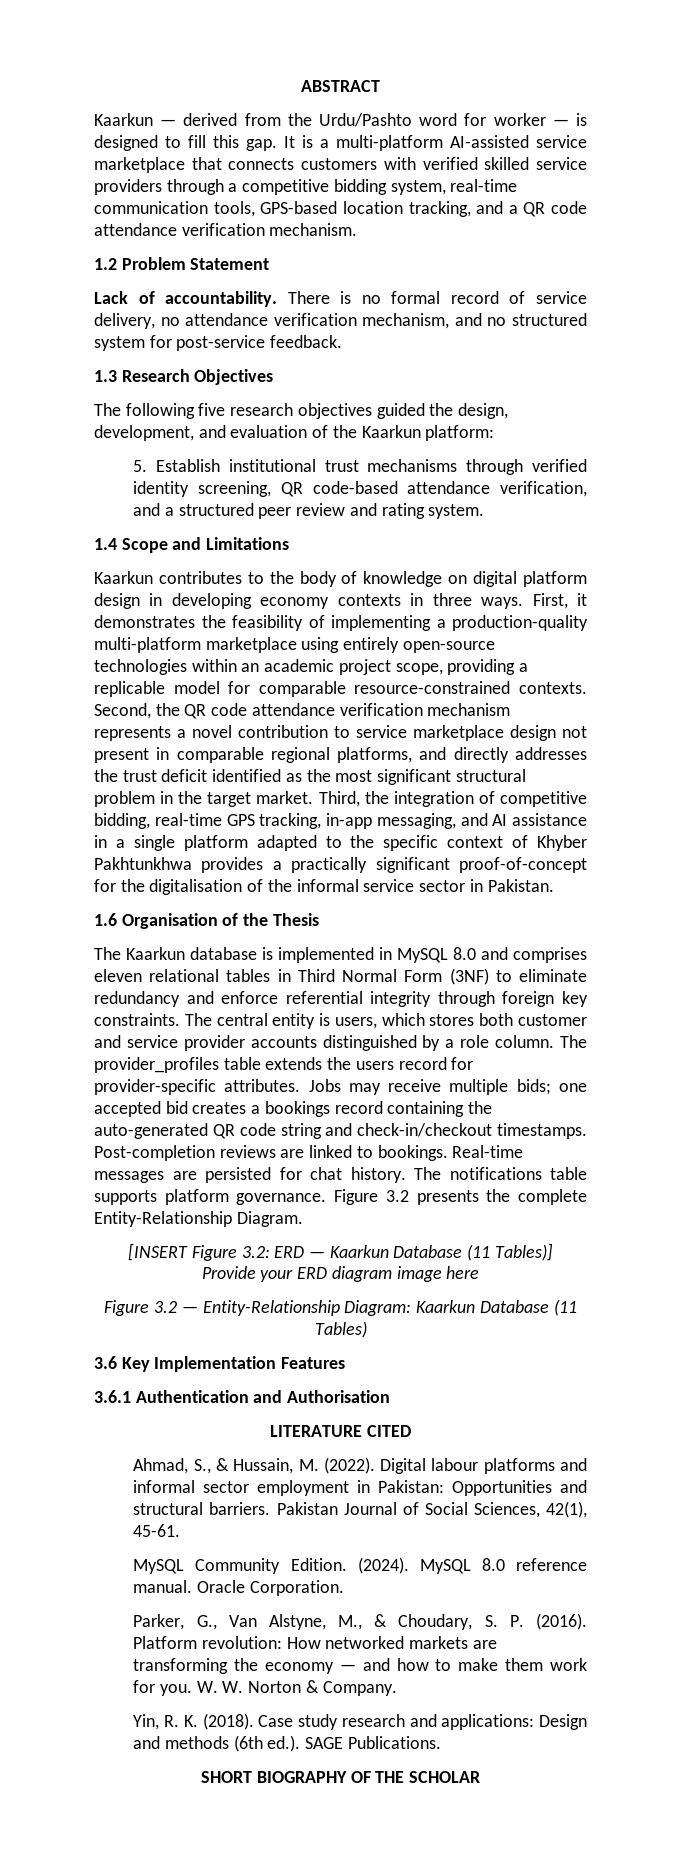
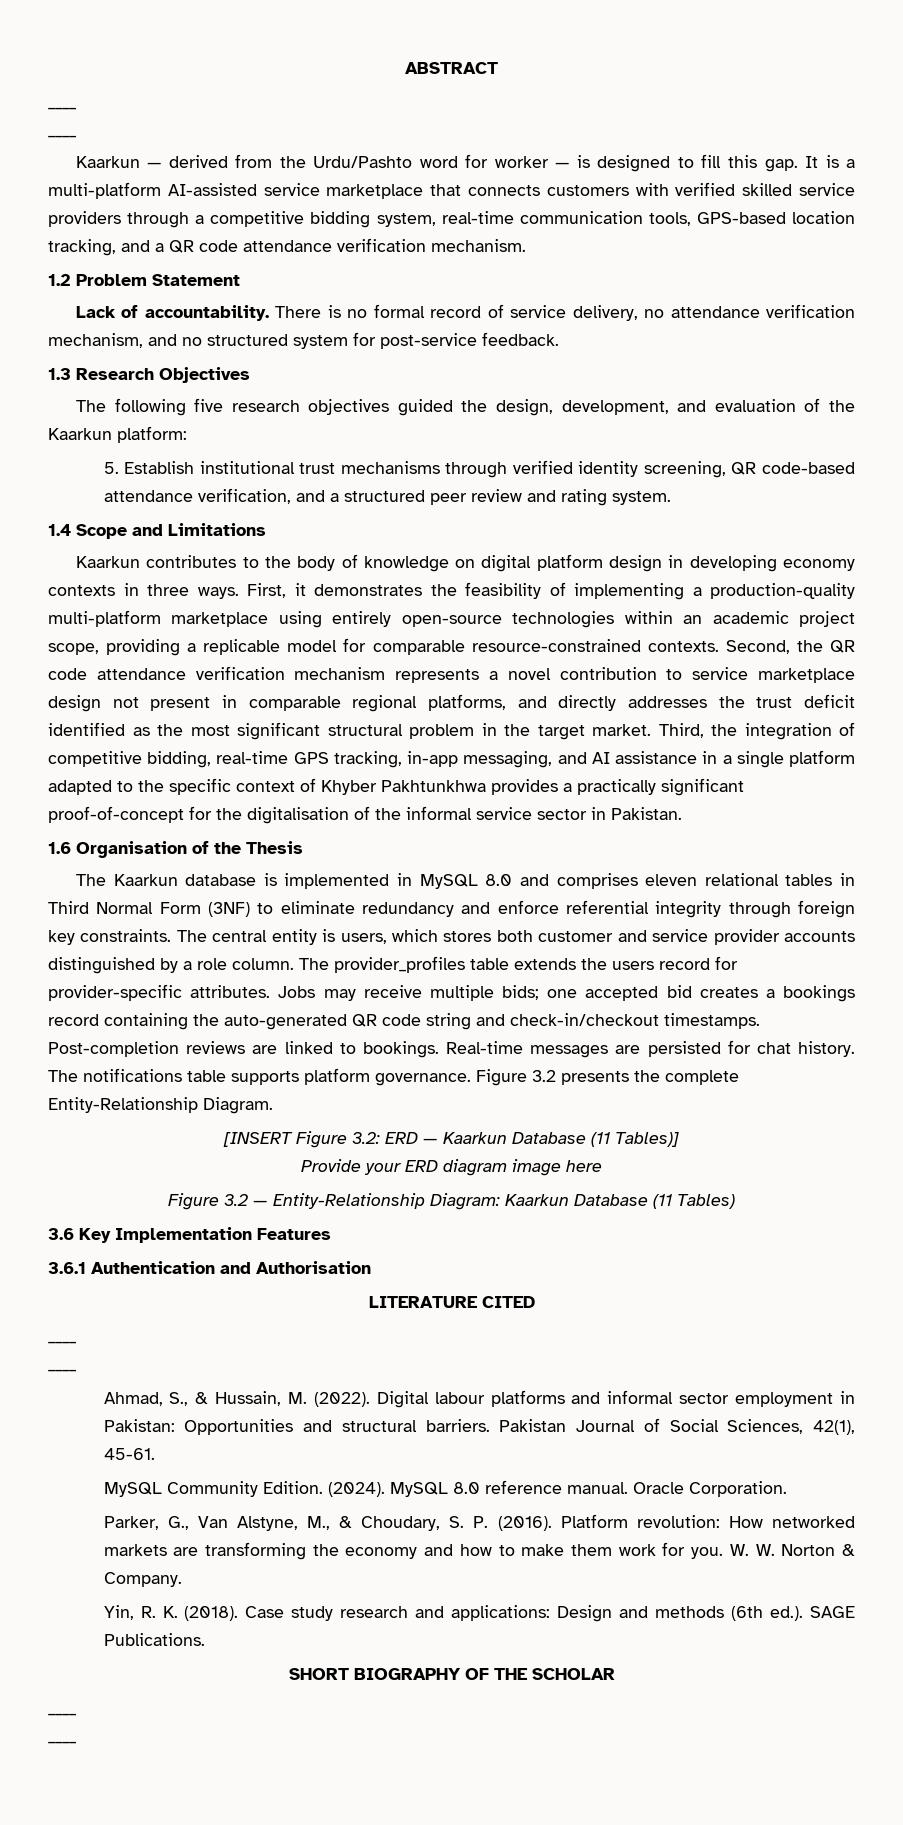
  ABSTRACT
+ ____
+ ____
  LITERATURE CITED
+ ____
+ ____
- Platform revolution: How networked markets are transforming the economy — and how to make them work for you.
+ Platform revolution: How networked markets are transforming the economy and how to make them work for you.
  SHORT BIOGRAPHY OF THE SCHOLAR
+ ____
+ ____

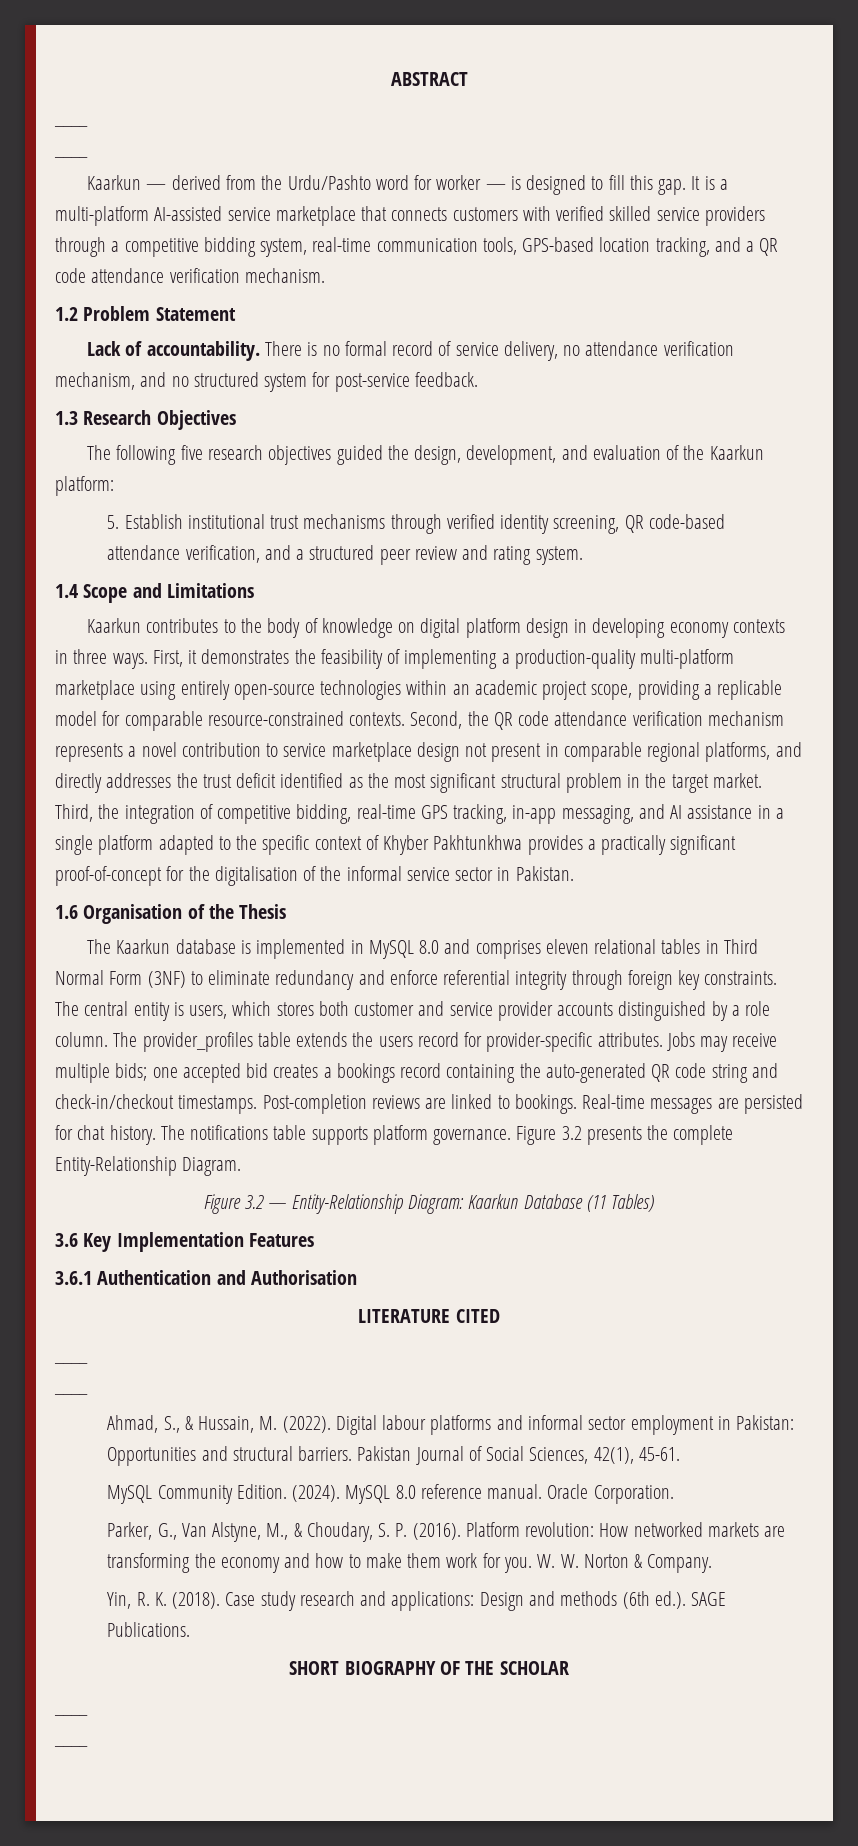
- [INSERT Figure 3.2: ERD — Kaarkun Database (11 Tables)]
- Provide your ERD diagram image here

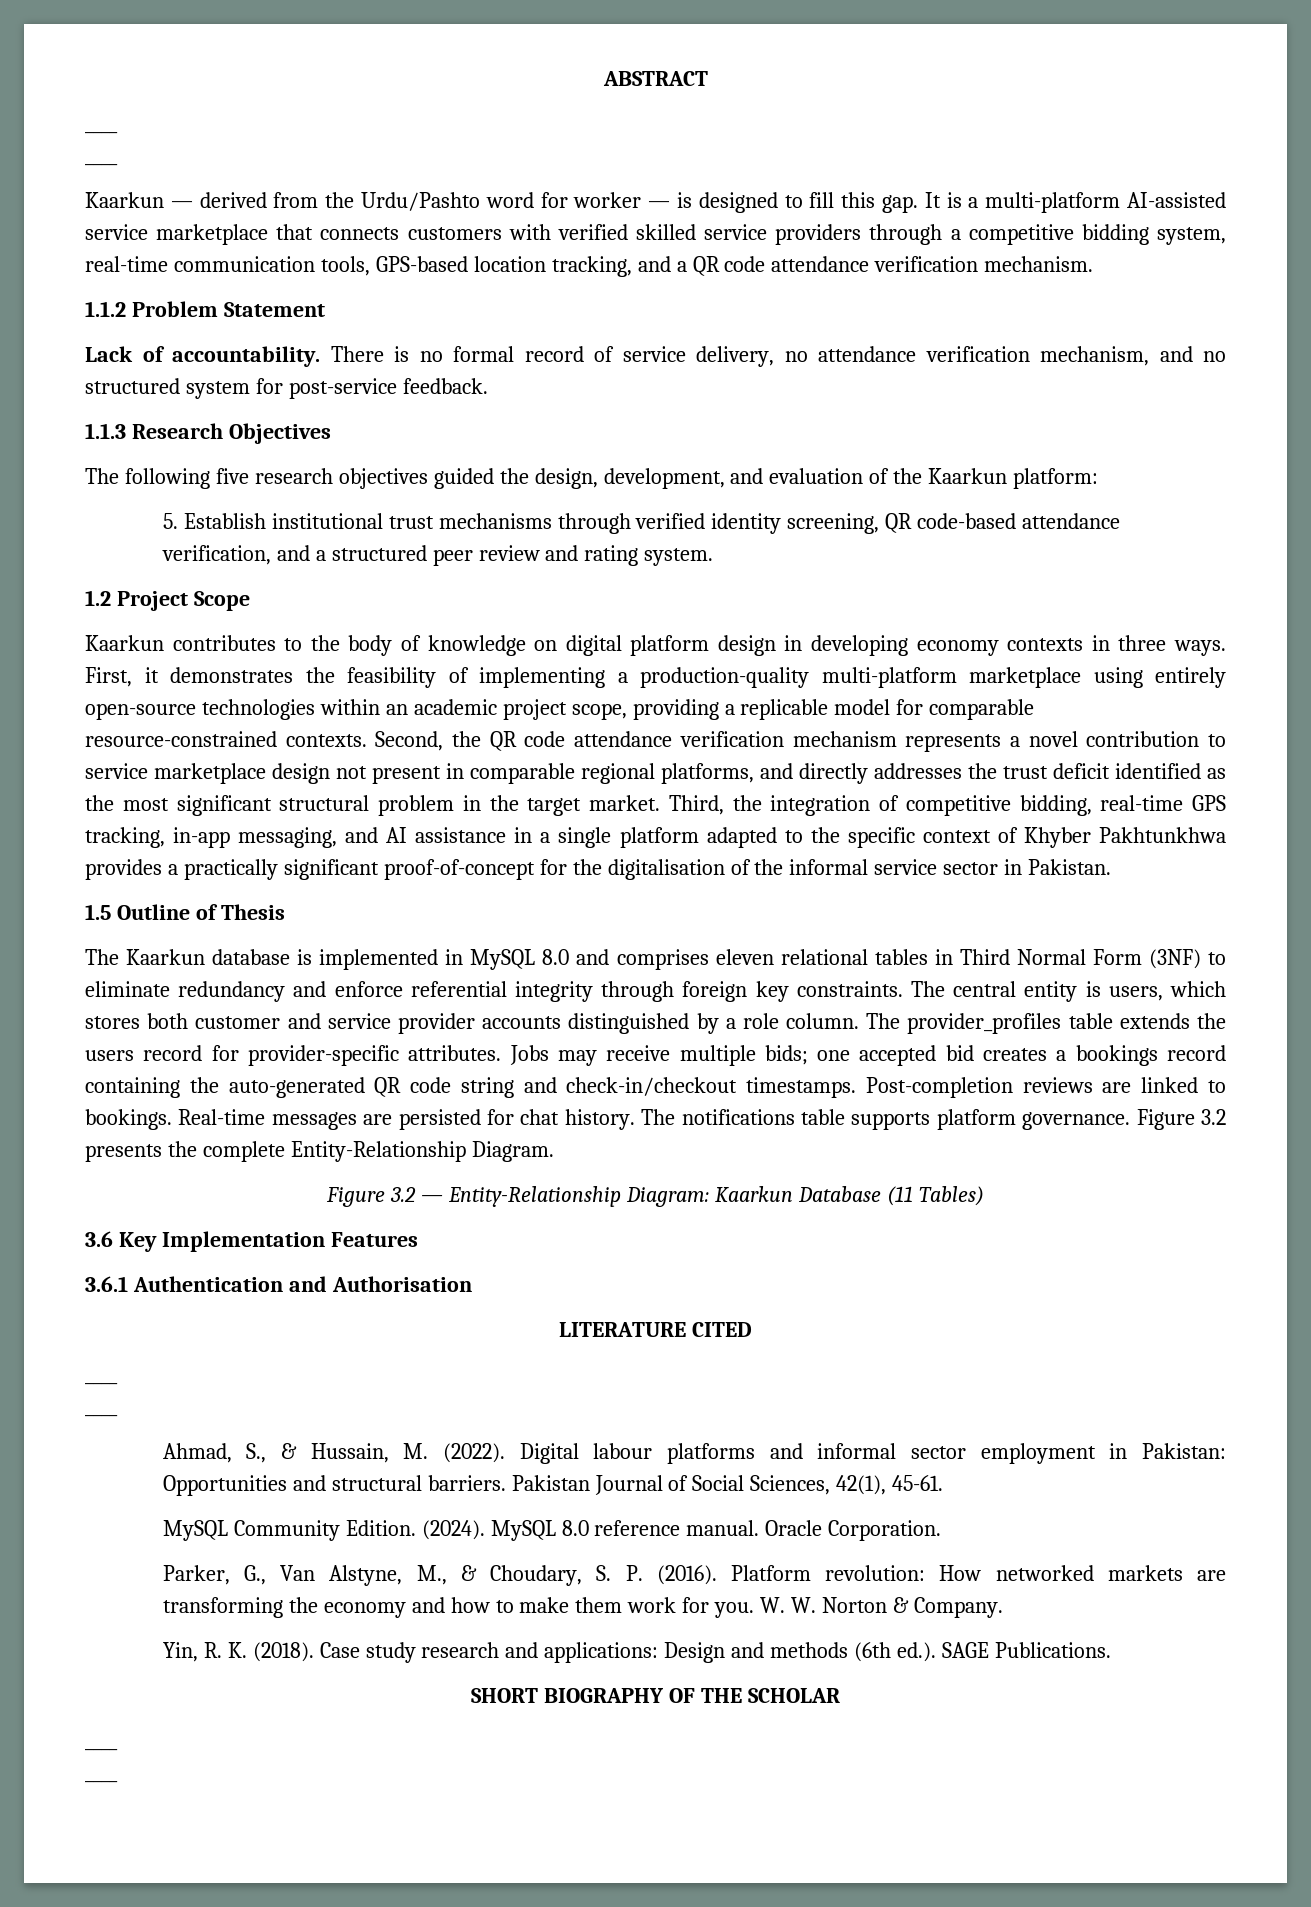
- 1.2 Problem Statement
+ 1.1.2 Problem Statement
- 1.3 Research Objectives
+ 1.1.3 Research Objectives
- 1.4 Scope and Limitations
+ 1.2 Project Scope
- 1.6 Organisation of the Thesis
+ 1.5 Outline of Thesis

